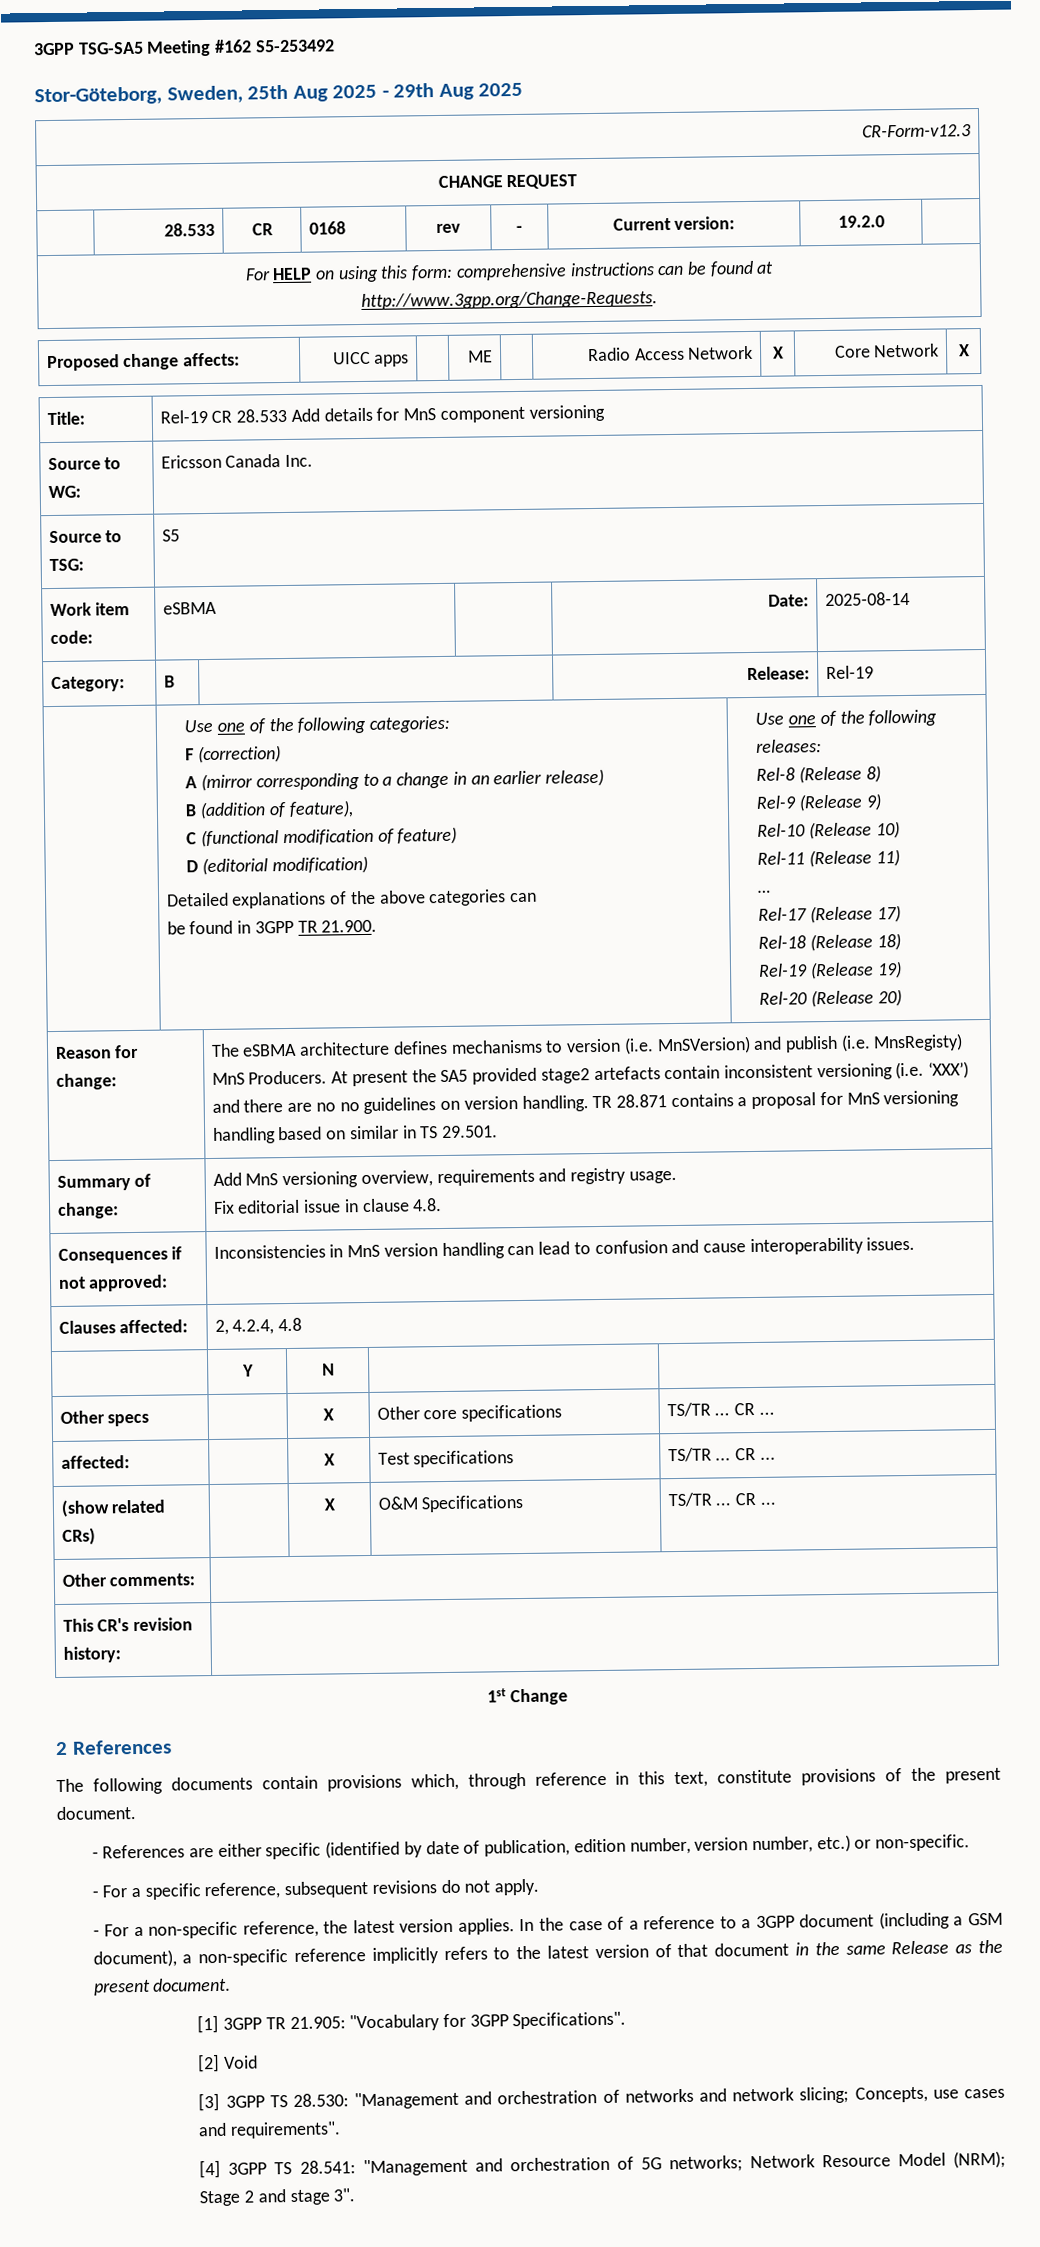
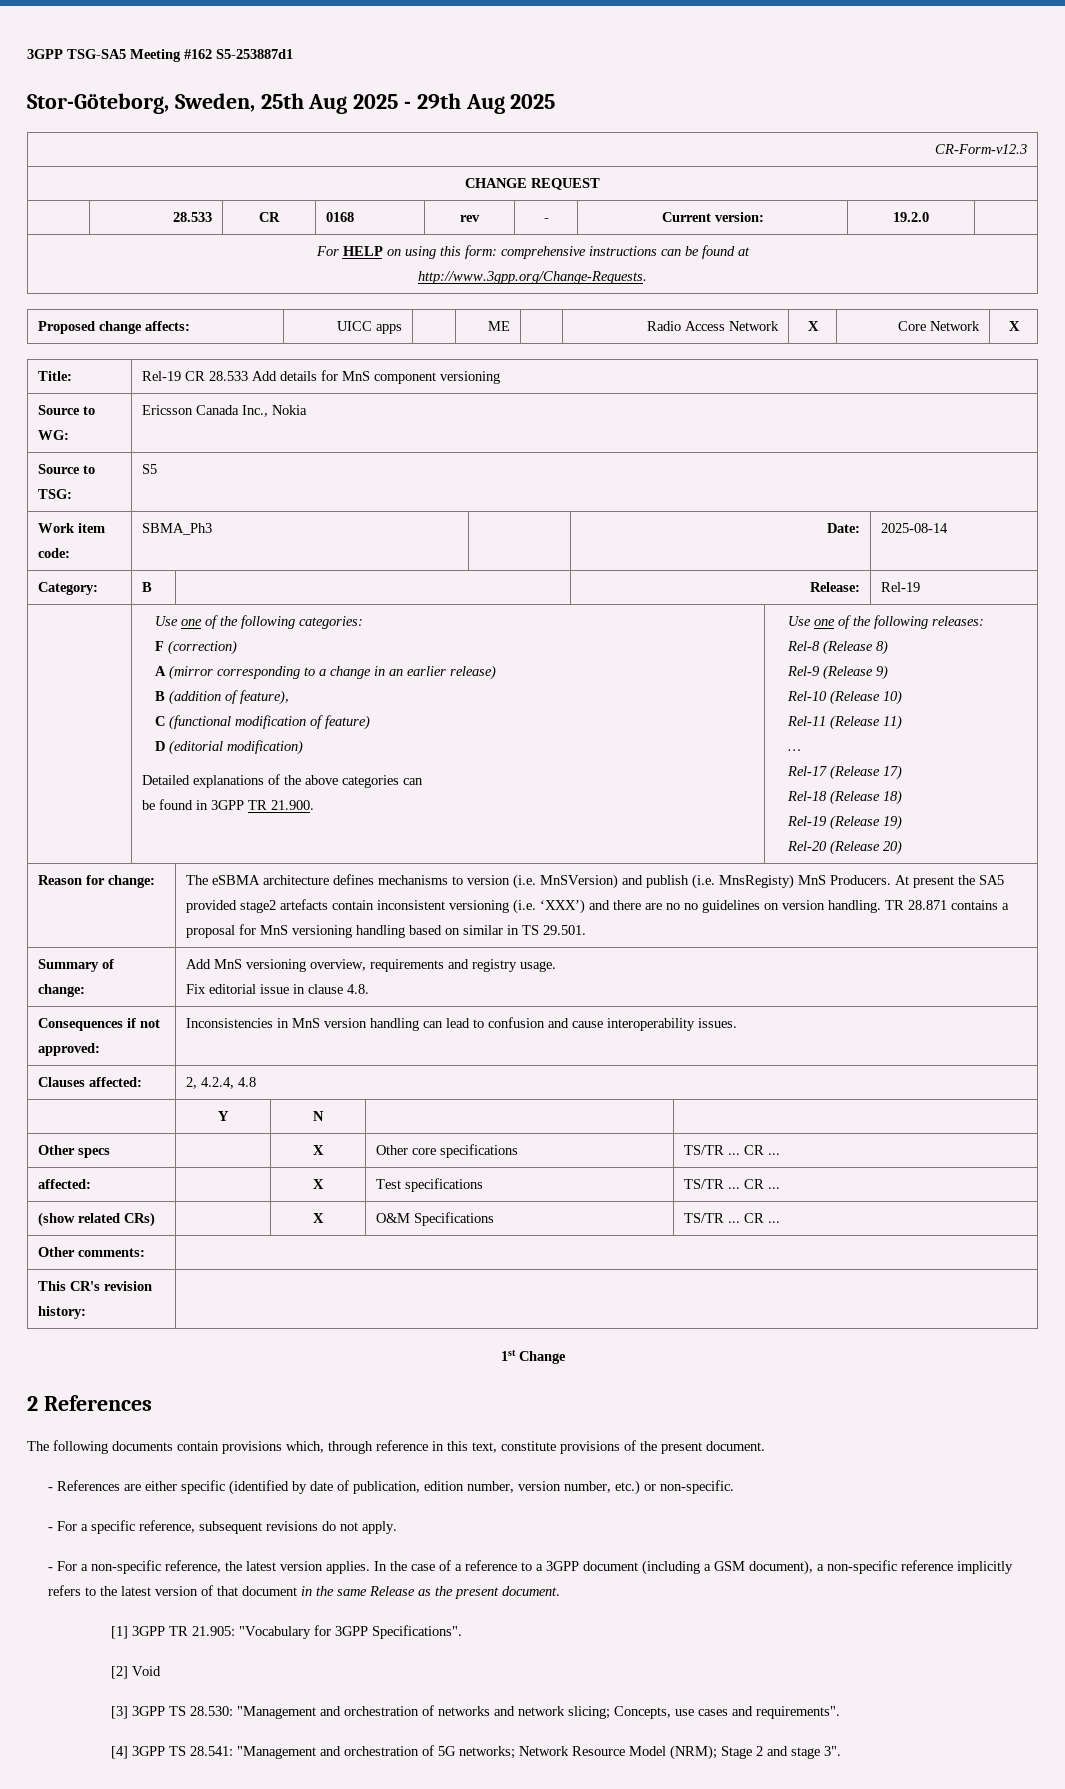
- 3GPP TSG-SA5 Meeting #162 S5-253492
+ 3GPP TSG-SA5 Meeting #162 S5-253887d1
- Source to WG: | Ericsson Canada Inc.
+ Source to WG: | Ericsson Canada Inc., Nokia
- Work item code: | eSBMA | | Date: | 2025-08-14
+ Work item code: | SBMA_Ph3 | | Date: | 2025-08-14

